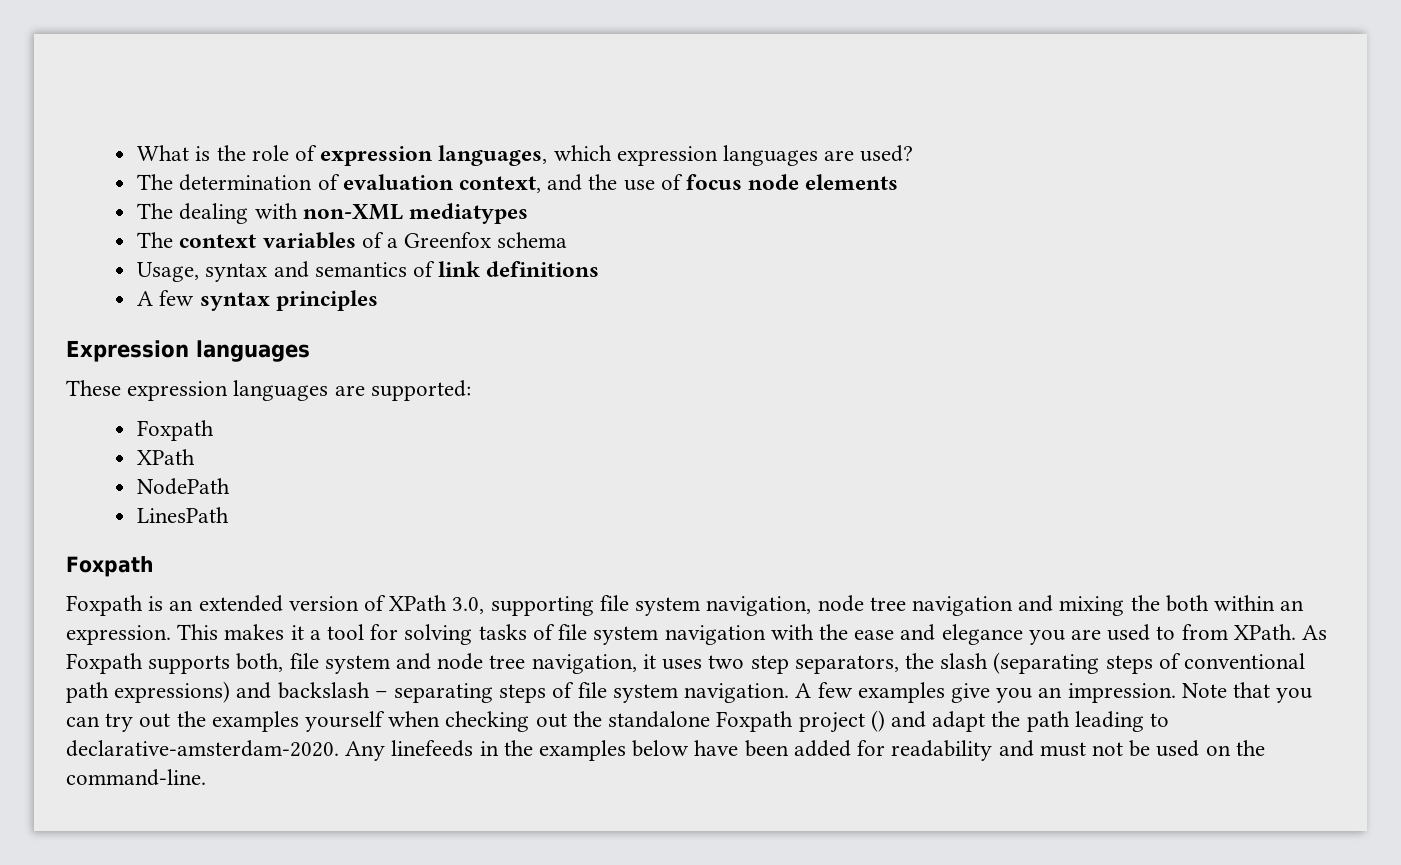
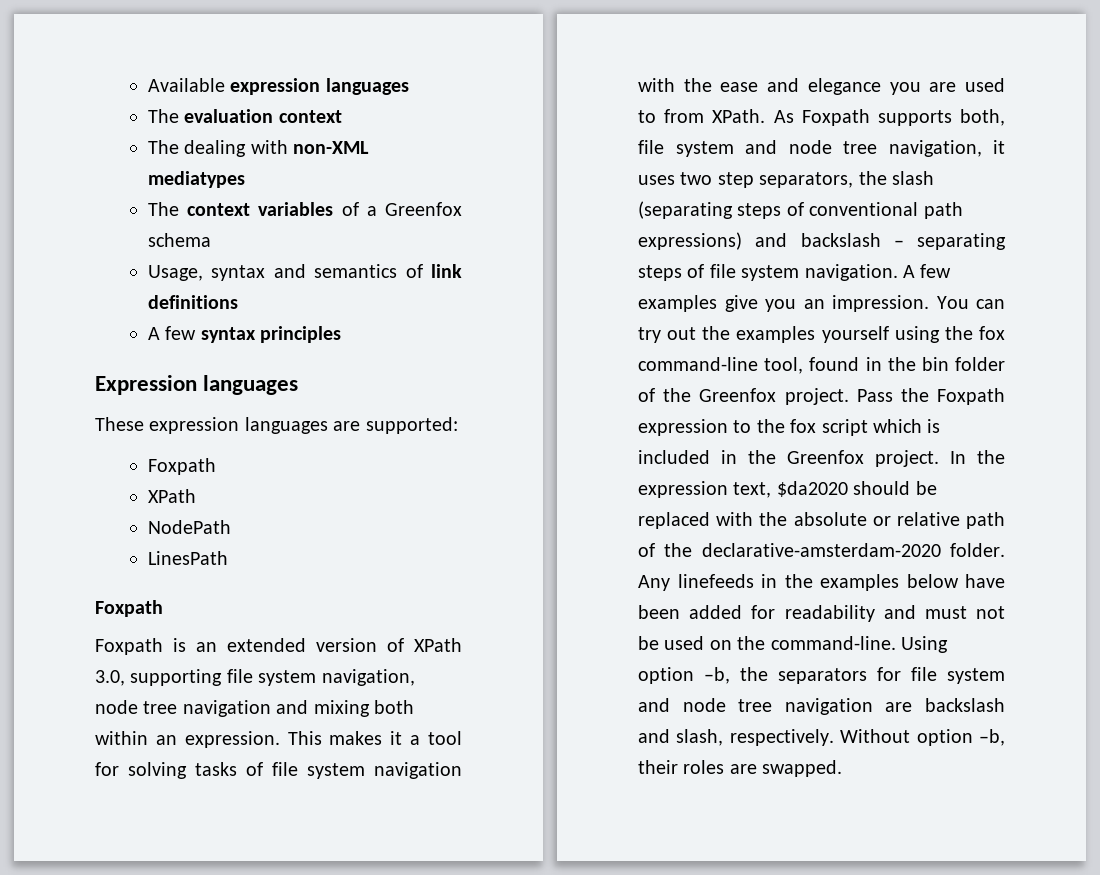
- What is the role of expression languages, which expression languages are used?
- The determination of evaluation context, and the use of focus node elements
+ Available expression languages
+ The evaluation context
- Foxpath is an extended version of XPath 3.0, supporting file system navigation, node tree navigation and mixing the both within an expression.
+ Foxpath is an extended version of XPath 3.0, supporting file system navigation, node tree navigation and mixing both within an expression.
- Note that you can try out the examples yourself when checking out the standalone Foxpath project () and adapt the path leading to declarative-amsterdam-2020.
+ You can try out the examples yourself using the fox command-line tool, found in the bin folder of the Greenfox project. Pass the Foxpath expression to the fox script which is included in the Greenfox project. In the expression text, $da2020 should be replaced with the absolute or relative path of the declarative-amsterdam-2020 folder.
+ Using option –b, the separators for file system and node tree navigation are backslash and slash, respectively. Without option –b, their roles are swapped.

